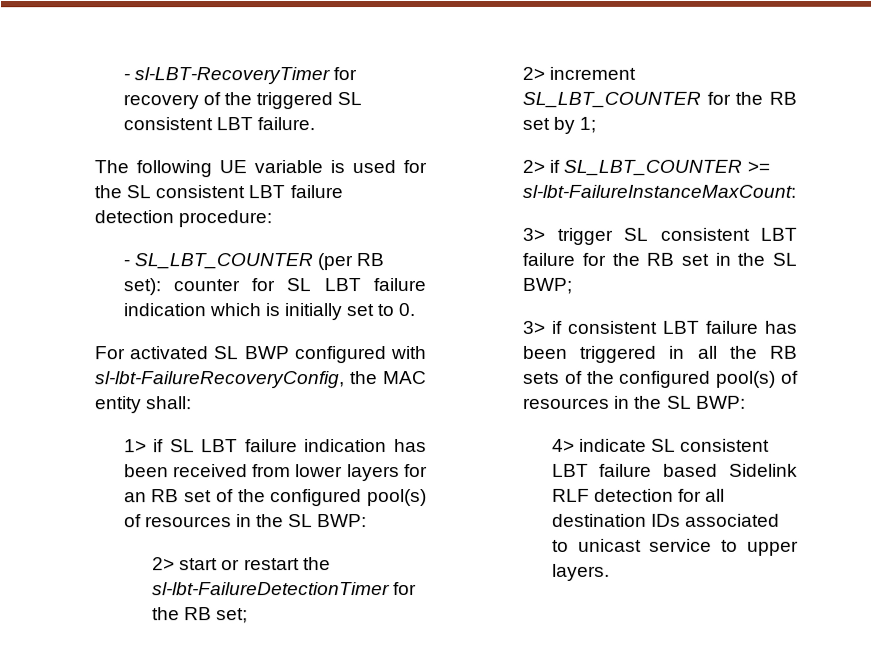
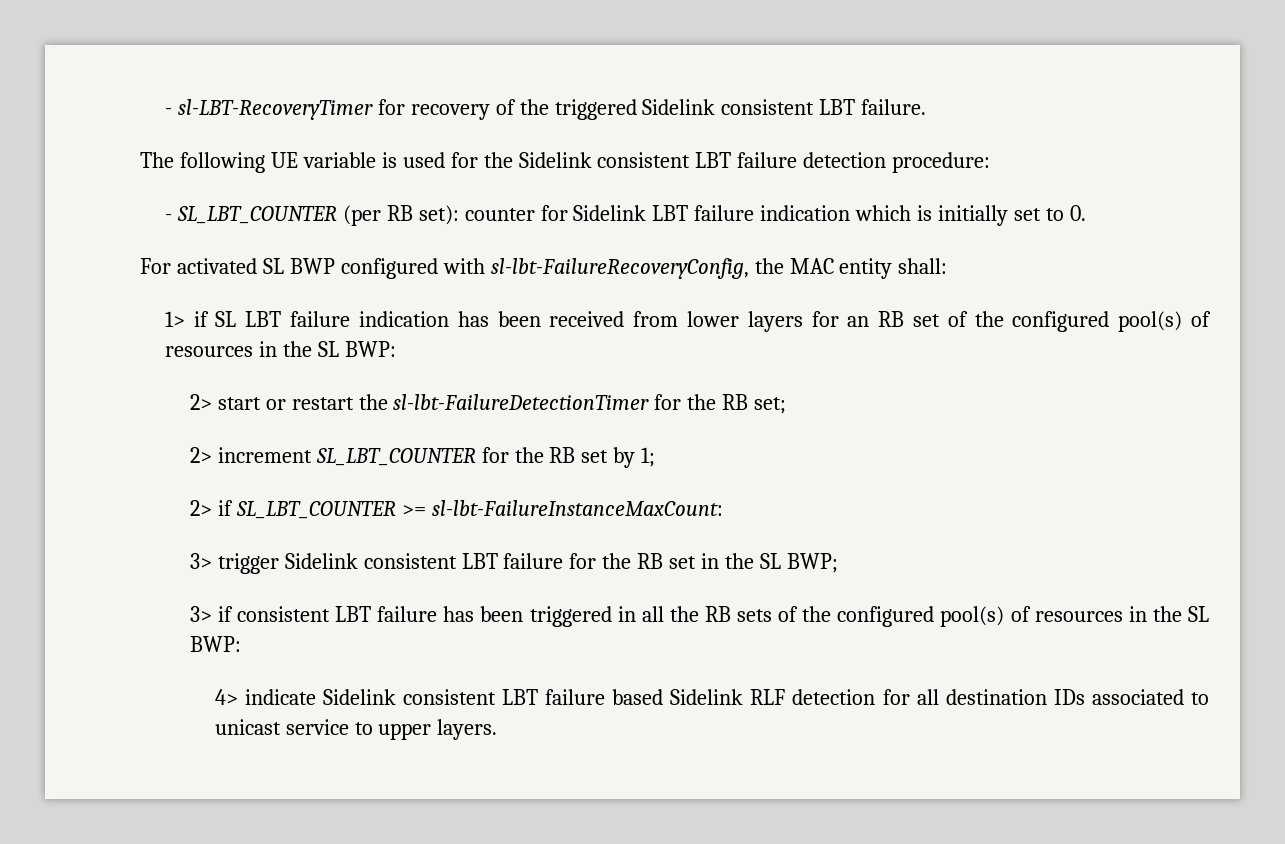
- - sl-LBT-RecoveryTimer for recovery of the triggered SL consistent LBT failure.
+ - sl-LBT-RecoveryTimer for recovery of the triggered Sidelink consistent LBT failure.
- The following UE variable is used for the SL consistent LBT failure detection procedure:
+ The following UE variable is used for the Sidelink consistent LBT failure detection procedure:
- - SL_LBT_COUNTER (per RB set): counter for SL LBT failure indication which is initially set to 0.
+ - SL_LBT_COUNTER (per RB set): counter for Sidelink LBT failure indication which is initially set to 0.
- 3> trigger SL consistent LBT failure for the RB set in the SL BWP;
+ 3> trigger Sidelink consistent LBT failure for the RB set in the SL BWP;
- 4> indicate SL consistent LBT failure based Sidelink RLF detection for all destination IDs associated to unicast service to upper layers.
+ 4> indicate Sidelink consistent LBT failure based Sidelink RLF detection for all destination IDs associated to unicast service to upper layers.

